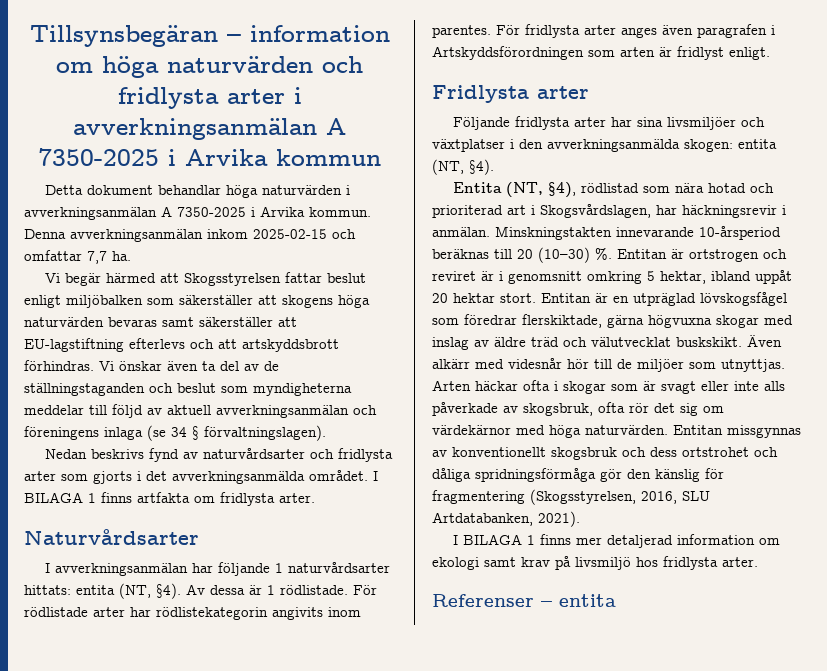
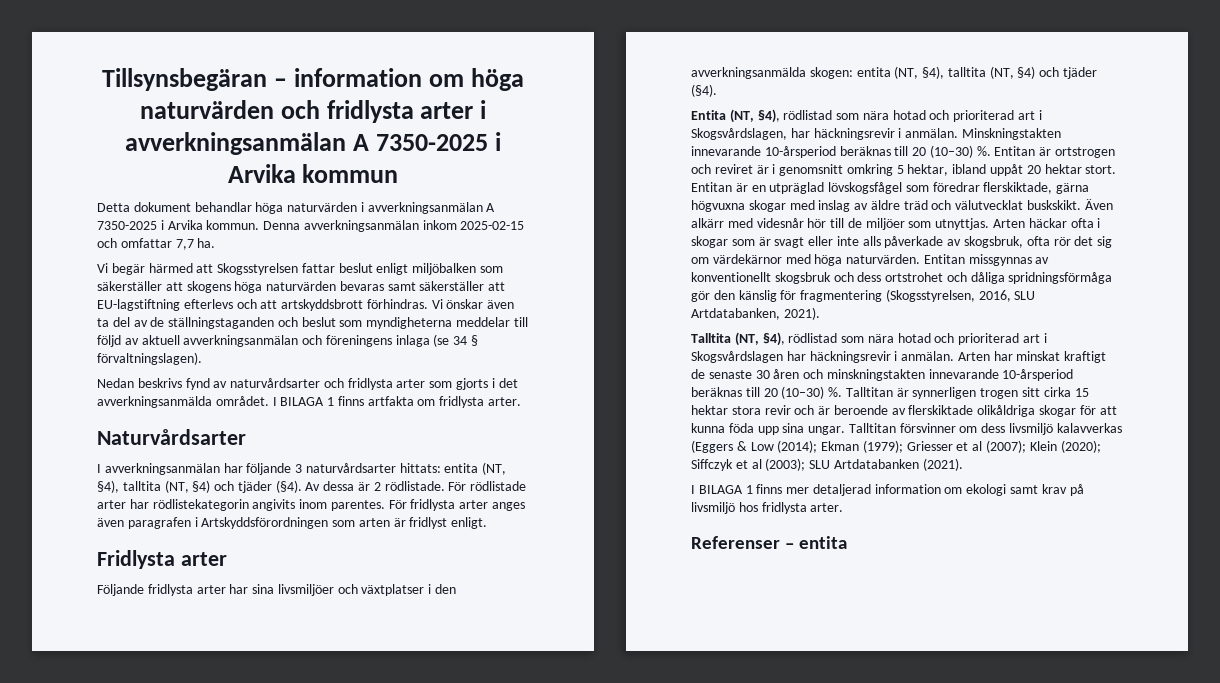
- I avverkningsanmälan har följande 1 naturvårdsarter hittats: entita (NT, §4).
+ I avverkningsanmälan har följande 3 naturvårdsarter hittats: entita (NT, §4), talltita (NT, §4) och tjäder (§4).
- Av dessa är 1 rödlistade.
+ Av dessa är 2 rödlistade.
- Följande fridlysta arter har sina livsmiljöer och växtplatser i den avverkningsanmälda skogen: entita (NT, §4).
+ Följande fridlysta arter har sina livsmiljöer och växtplatser i den avverkningsanmälda skogen: entita (NT, §4), talltita (NT, §4) och tjäder (§4).
+ Talltita (NT, §4), rödlistad som nära hotad och prioriterad art i Skogsvårdslagen har häckningsrevir i anmälan. Arten har minskat kraftigt de senaste 30 åren och minskningstakten innevarande 10-årsperiod beräknas till 20 (10–30) %. Talltitan är synnerligen trogen sitt cirka 15 hektar stora revir och är beroende av flerskiktade olikåldriga skogar för att kunna föda upp sina ungar. Talltitan försvinner om dess livsmiljö kalavverkas (Eggers & Low (2014); Ekman (1979); Griesser et al (2007); Klein (2020); Siffczyk et al (2003); SLU Artdatabanken (2021).

